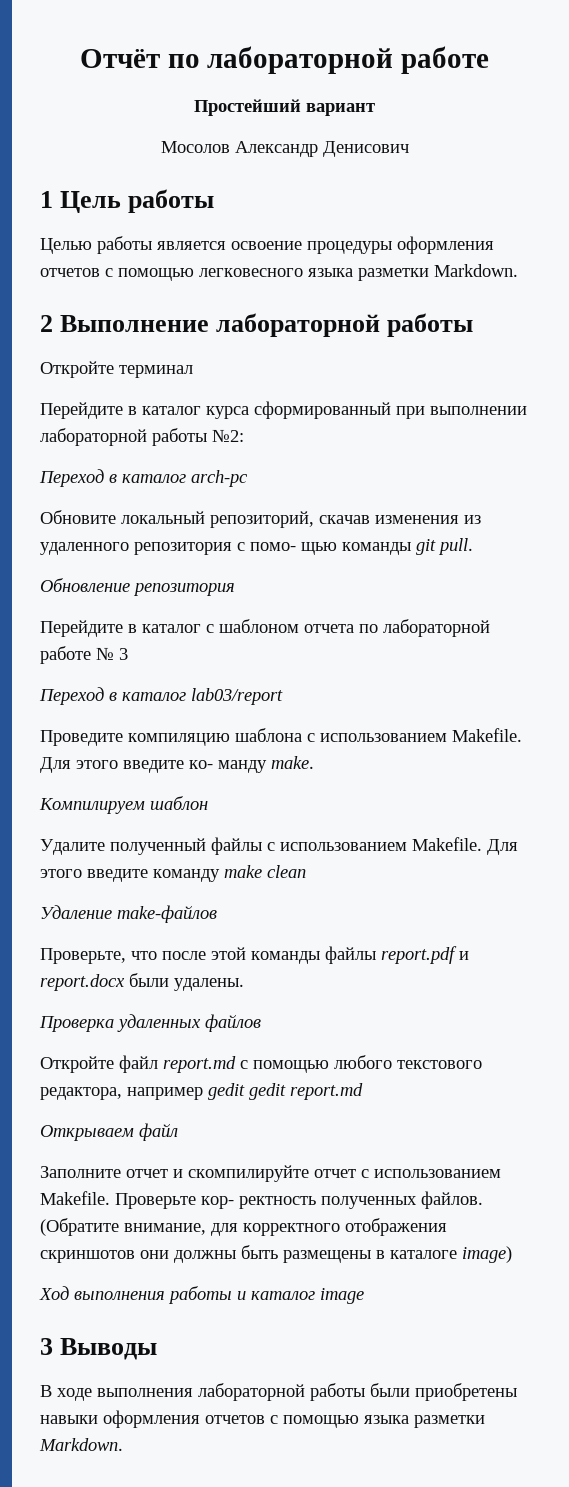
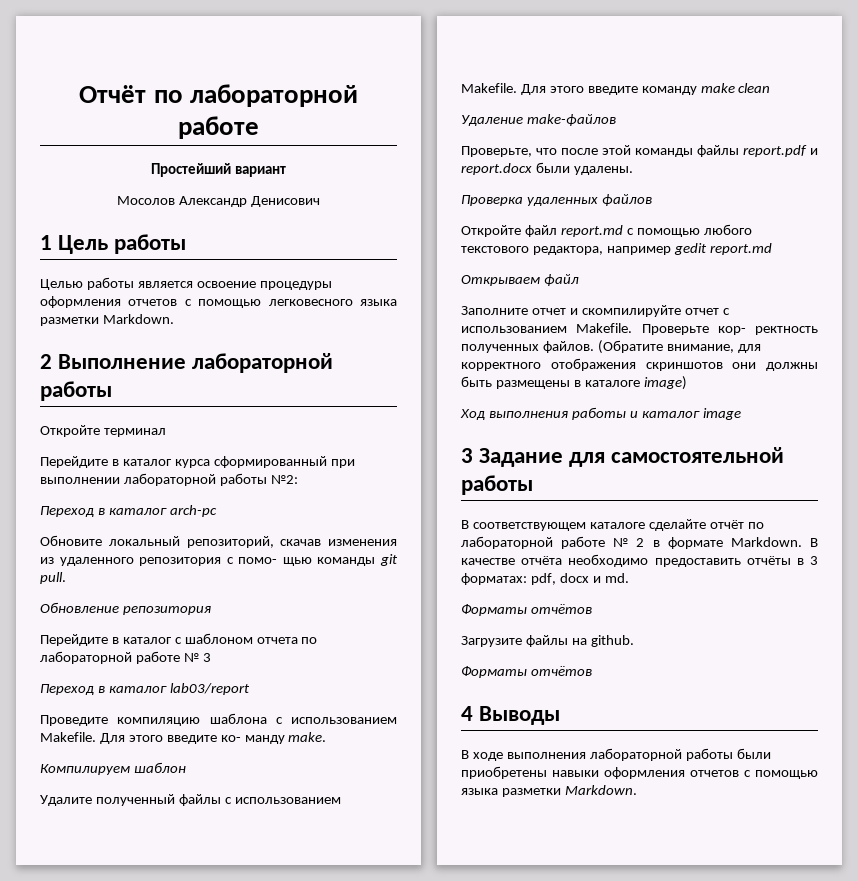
- Откройте файл report.md c помощью любого текстового редактора, например gedit gedit report.md
+ Откройте файл report.md c помощью любого текстового редактора, например gedit report.md
- 3 Выводы
+ 3 Задание для самостоятельной работы
+ В соответствующем каталоге сделайте отчёт по лабораторной работе № 2 в формате Markdown. В качестве отчёта необходимо предоставить отчёты в 3 форматах: pdf, docx и md.
+ Форматы отчётов
+ Загрузите файлы на github.
+ Форматы отчётов
+ 4 Выводы

